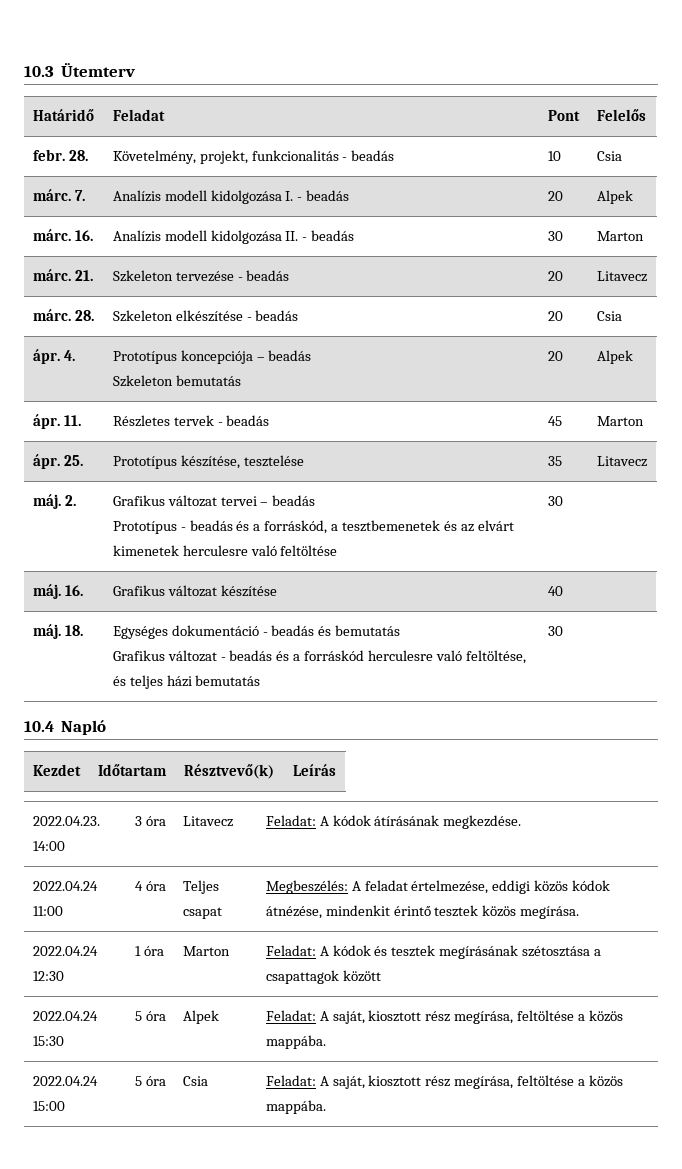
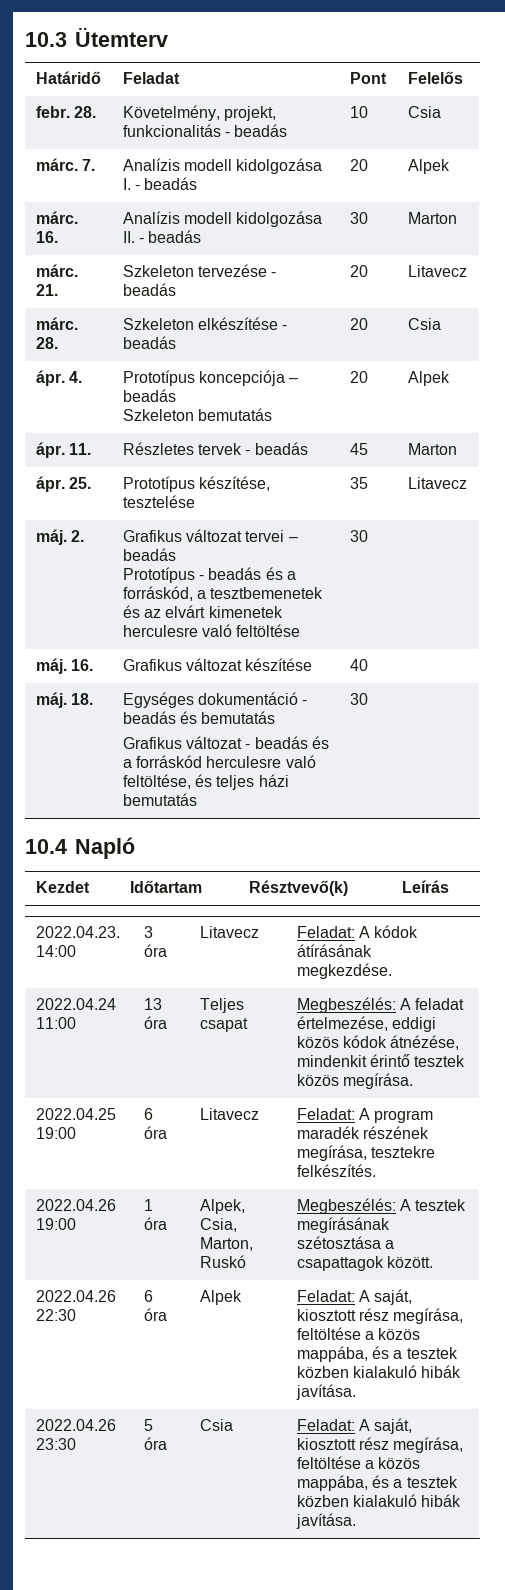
- 2022.04.24 11:00 | 4 óra | Teljes csapat | Megbeszélés: A feladat értelmezése, eddigi közös kódok átnézése, mindenkit érintő tesztek közös megírása.
+ 2022.04.24 11:00 | 13 óra | Teljes csapat | Megbeszélés: A feladat értelmezése, eddigi közös kódok átnézése, mindenkit érintő tesztek közös megírása.
- 2022.04.24 12:30 | 1 óra | Marton | Feladat: A kódok és tesztek megírásának szétosztása a csapattagok között
- 2022.04.24 15:30 | 5 óra | Alpek | Feladat: A saját, kiosztott rész megírása, feltöltése a közös mappába.
- 2022.04.24 15:00 | 5 óra | Csia | Feladat: A saját, kiosztott rész megírása, feltöltése a közös mappába.
+ 2022.04.25 19:00 | 6 óra | Litavecz | Feladat: A program maradék részének megírása, tesztekre felkészítés.
+ 2022.04.26 19:00 | 1 óra | Alpek, Csia, Marton, Ruskó | Megbeszélés: A tesztek megírásának szétosztása a csapattagok között.
+ 2022.04.26 22:30 | 6 óra | Alpek | Feladat: A saját, kiosztott rész megírása, feltöltése a közös mappába, és a tesztek közben kialakuló hibák javítása.
+ 2022.04.26 23:30 | 5 óra | Csia | Feladat: A saját, kiosztott rész megírása, feltöltése a közös mappába, és a tesztek közben kialakuló hibák javítása.

